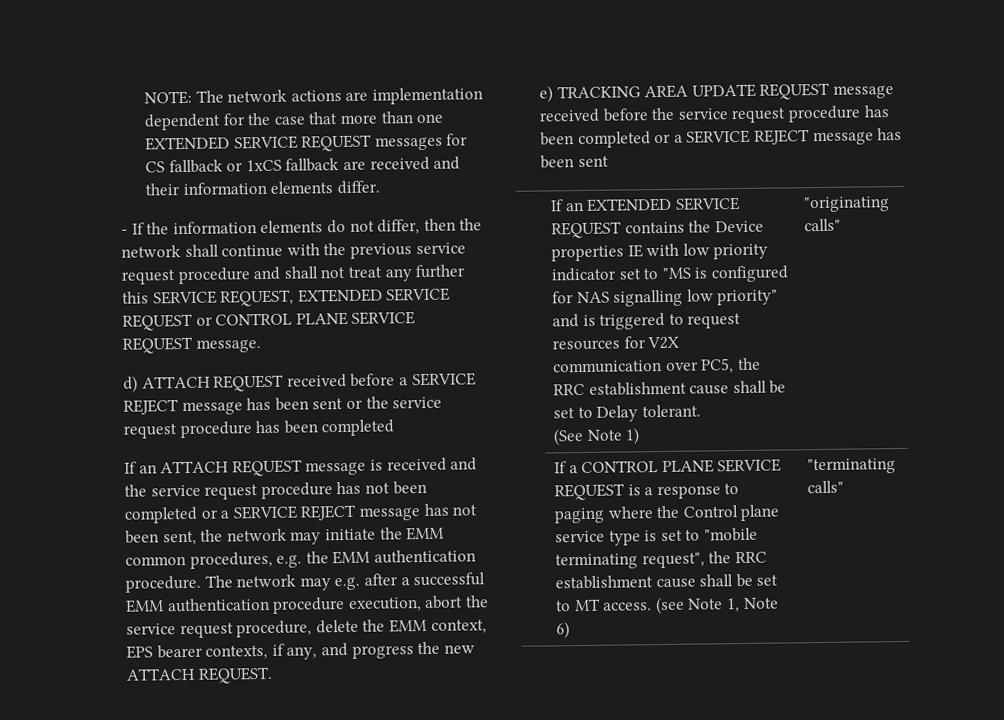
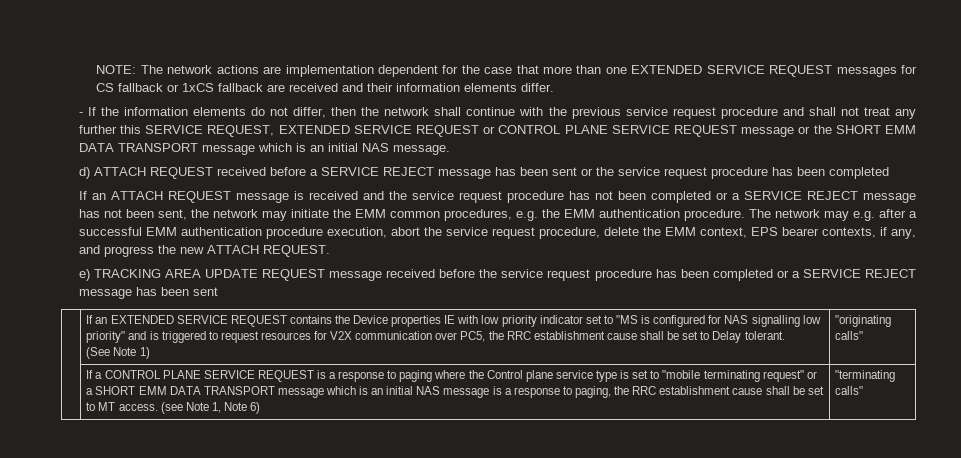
- - If the information elements do not differ, then the network shall continue with the previous service request procedure and shall not treat any further this SERVICE REQUEST, EXTENDED SERVICE REQUEST or CONTROL PLANE SERVICE REQUEST message.
+ - If the information elements do not differ, then the network shall continue with the previous service request procedure and shall not treat any further this SERVICE REQUEST, EXTENDED SERVICE REQUEST or CONTROL PLANE SERVICE REQUEST message or the SHORT EMM DATA TRANSPORT message which is an initial NAS message.
- If a CONTROL PLANE SERVICE REQUEST is a response to paging where the Control plane service type is set to "mobile terminating request", the RRC establishment cause shall be set to MT access.
+ If a CONTROL PLANE SERVICE REQUEST is a response to paging where the Control plane service type is set to "mobile terminating request" or a SHORT EMM DATA TRANSPORT message which is an initial NAS message is a response to paging, the RRC establishment cause shall be set to MT access.

